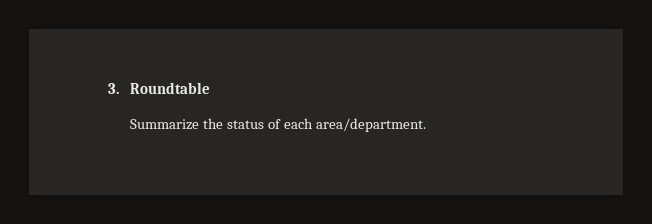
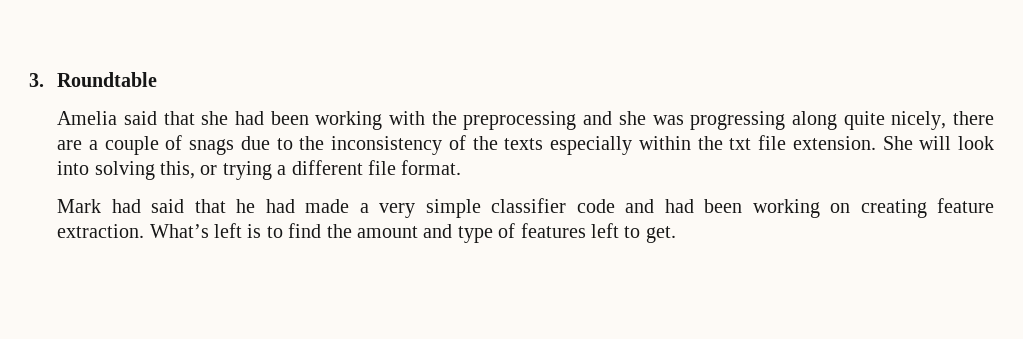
- Summarize the status of each area/department.
+ Amelia said that she had been working with the preprocessing and she was progressing along quite nicely, there are a couple of snags due to the inconsistency of the texts especially within the txt file extension. She will look into solving this, or trying a different file format.
+ Mark had said that he had made a very simple classifier code and had been working on creating feature extraction. What’s left is to find the amount and type of features left to get.

